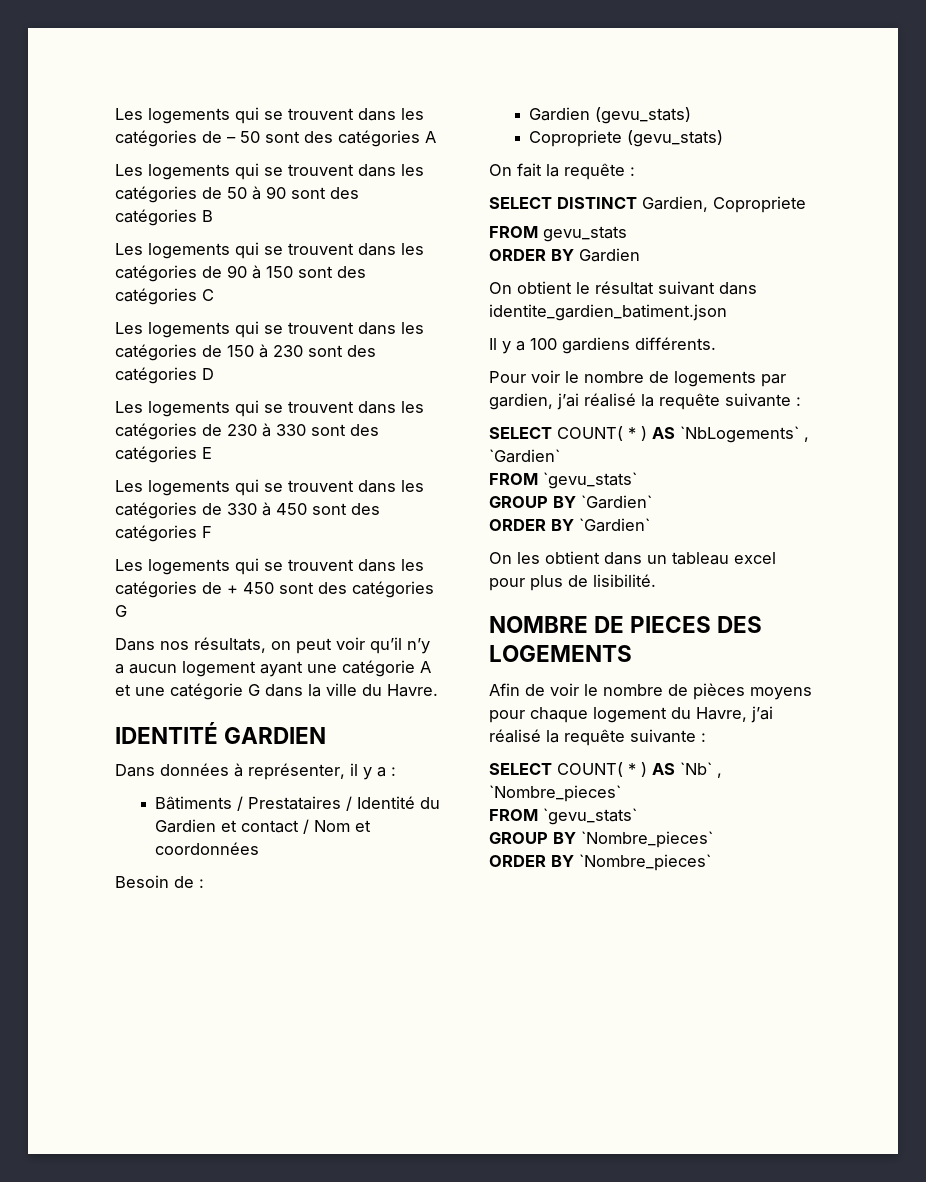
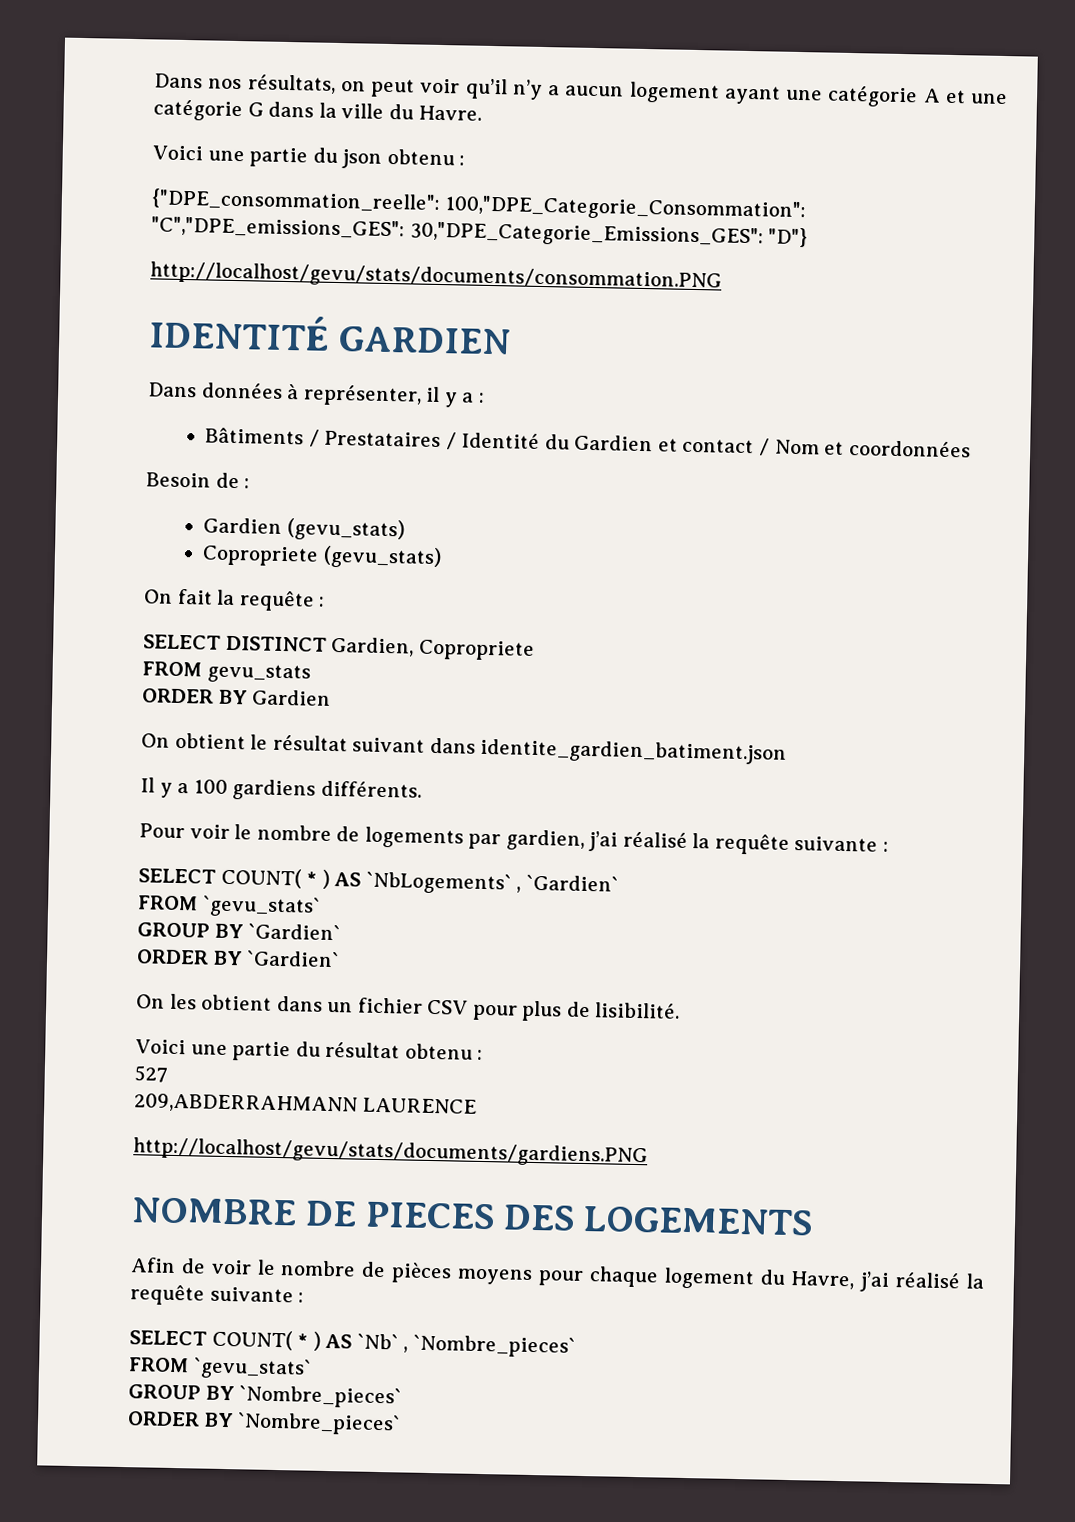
- Les logements qui se trouvent dans les catégories de – 50 sont des catégories A
- Les logements qui se trouvent dans les catégories de 50 à 90 sont des catégories B
- Les logements qui se trouvent dans les catégories de 90 à 150 sont des catégories C
- Les logements qui se trouvent dans les catégories de 150 à 230 sont des catégories D
- Les logements qui se trouvent dans les catégories de 230 à 330 sont des catégories E
- Les logements qui se trouvent dans les catégories de 330 à 450 sont des catégories F
- Les logements qui se trouvent dans les catégories de + 450 sont des catégories G
+ Voici une partie du json obtenu :
+ {"DPE_consommation_reelle": 100,"DPE_Categorie_Consommation": "C","DPE_emissions_GES": 30,"DPE_Categorie_Emissions_GES": "D"}
+ http://localhost/gevu/stats/documents/consommation.PNG
- On les obtient dans un tableau excel pour plus de lisibilité.
+ On les obtient dans un fichier CSV pour plus de lisibilité.
+ Voici une partie du résultat obtenu :
+ 527
+ 209,ABDERRAHMANN LAURENCE
+ http://localhost/gevu/stats/documents/gardiens.PNG

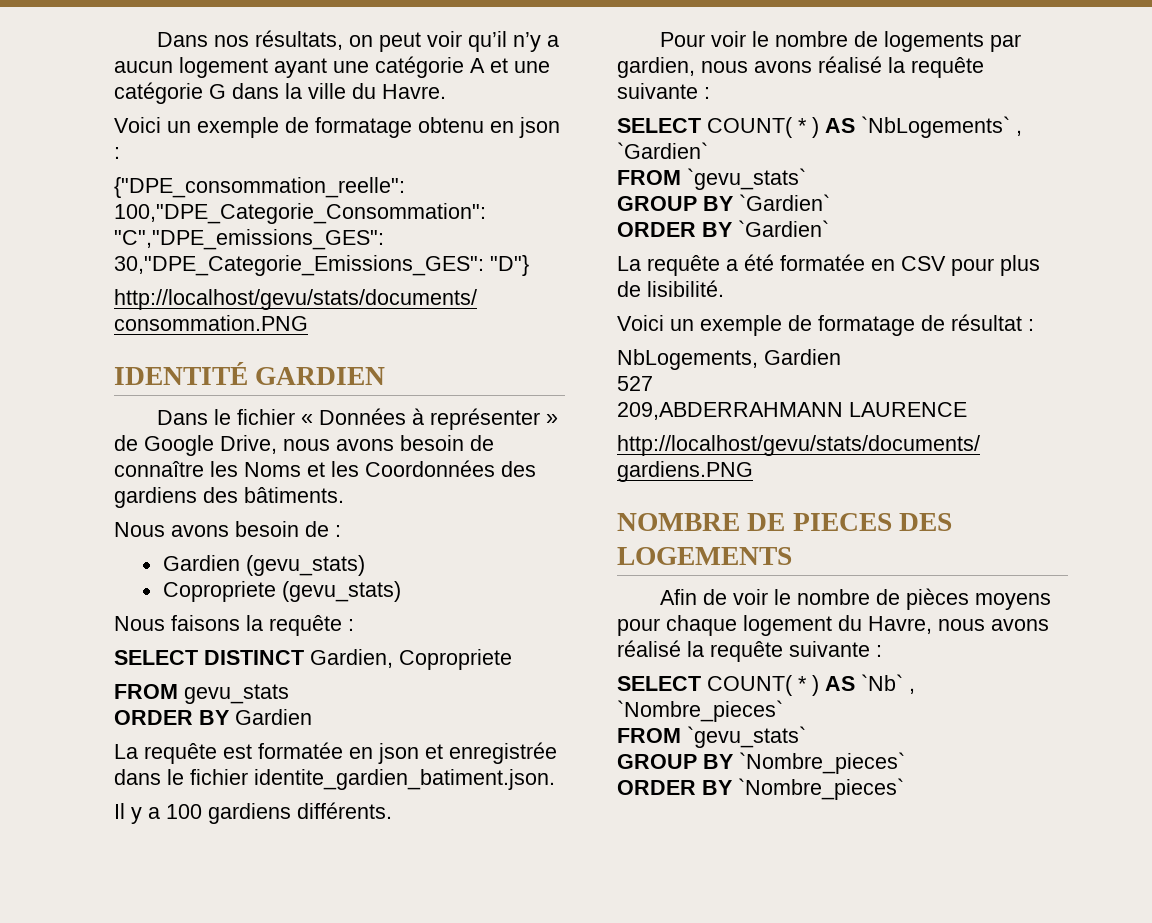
- Voici une partie du json obtenu :
+ Voici un exemple de formatage obtenu en json :
- Dans données à représenter, il y a :
- Bâtiments / Prestataires / Identité du Gardien et contact / Nom et coordonnées
- Besoin de :
+ Dans le fichier « Données à représenter » de Google Drive, nous avons besoin de connaître les Noms et les Coordonnées des gardiens des bâtiments.
+ Nous avons besoin de :
- On fait la requête :
+ Nous faisons la requête :
- On obtient le résultat suivant dans identite_gardien_batiment.json
+ La requête est formatée en json et enregistrée dans le fichier identite_gardien_batiment.json.
- Pour voir le nombre de logements par gardien, j’ai réalisé la requête suivante :
+ Pour voir le nombre de logements par gardien, nous avons réalisé la requête suivante :
- On les obtient dans un fichier CSV pour plus de lisibilité.
+ La requête a été formatée en CSV pour plus de lisibilité.
- Voici une partie du résultat obtenu :
+ Voici un exemple de formatage de résultat :
+ NbLogements, Gardien
- Afin de voir le nombre de pièces moyens pour chaque logement du Havre, j’ai réalisé la requête suivante :
+ Afin de voir le nombre de pièces moyens pour chaque logement du Havre, nous avons réalisé la requête suivante :

